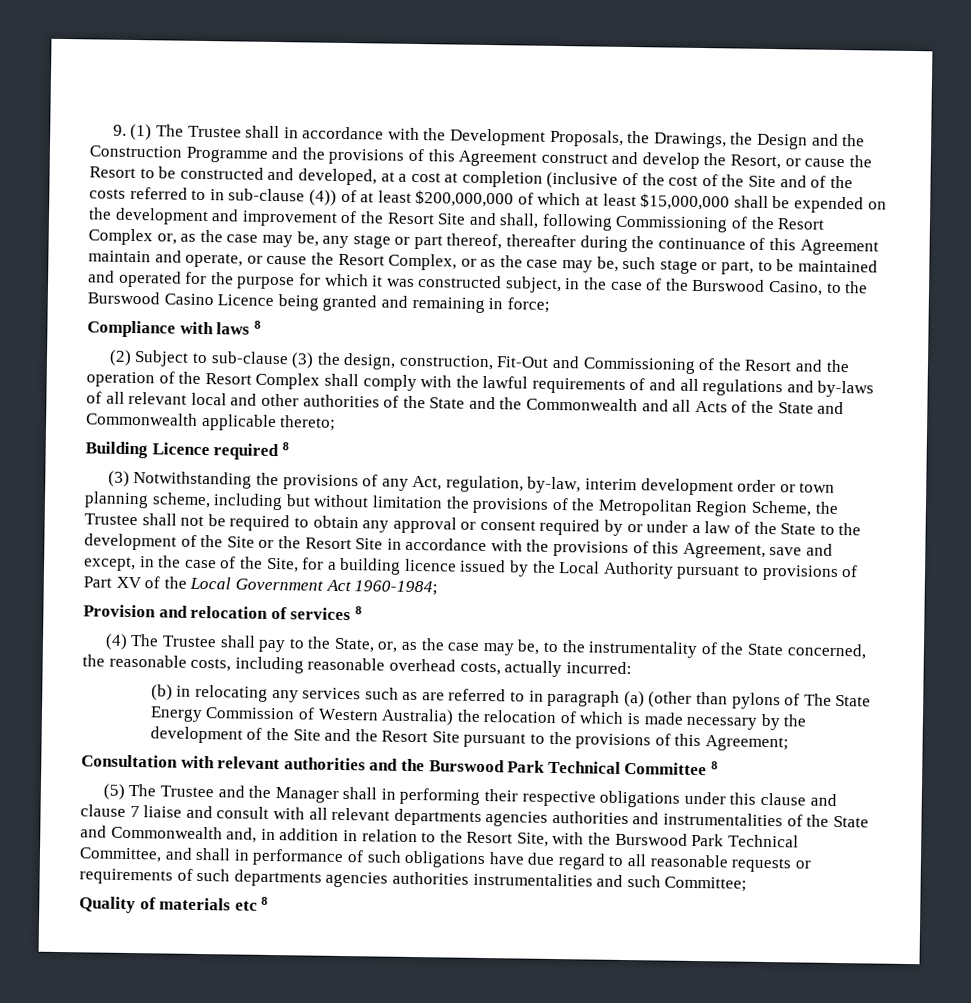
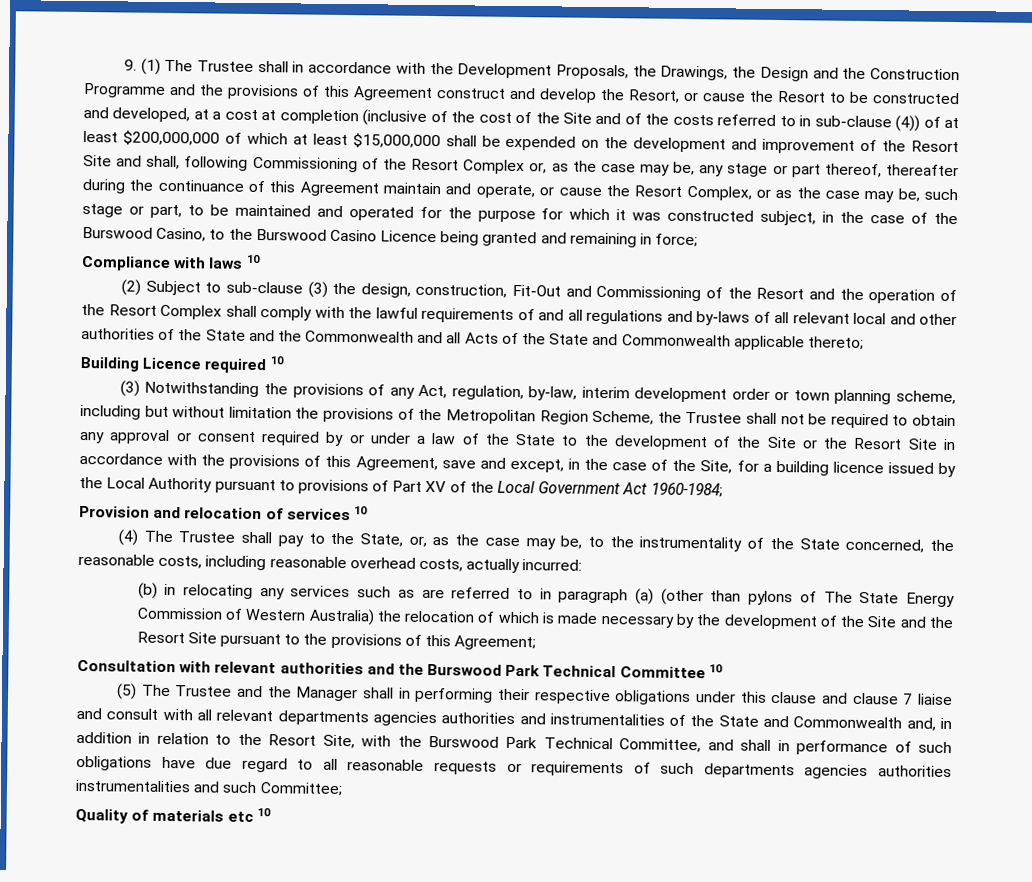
- Compliance with laws 8
+ Compliance with laws 10
- Building Licence required 8
+ Building Licence required 10
- Provision and relocation of services 8
+ Provision and relocation of services 10
- Consultation with relevant authorities and the Burswood Park Technical Committee 8
+ Consultation with relevant authorities and the Burswood Park Technical Committee 10
- Quality of materials etc 8
+ Quality of materials etc 10

